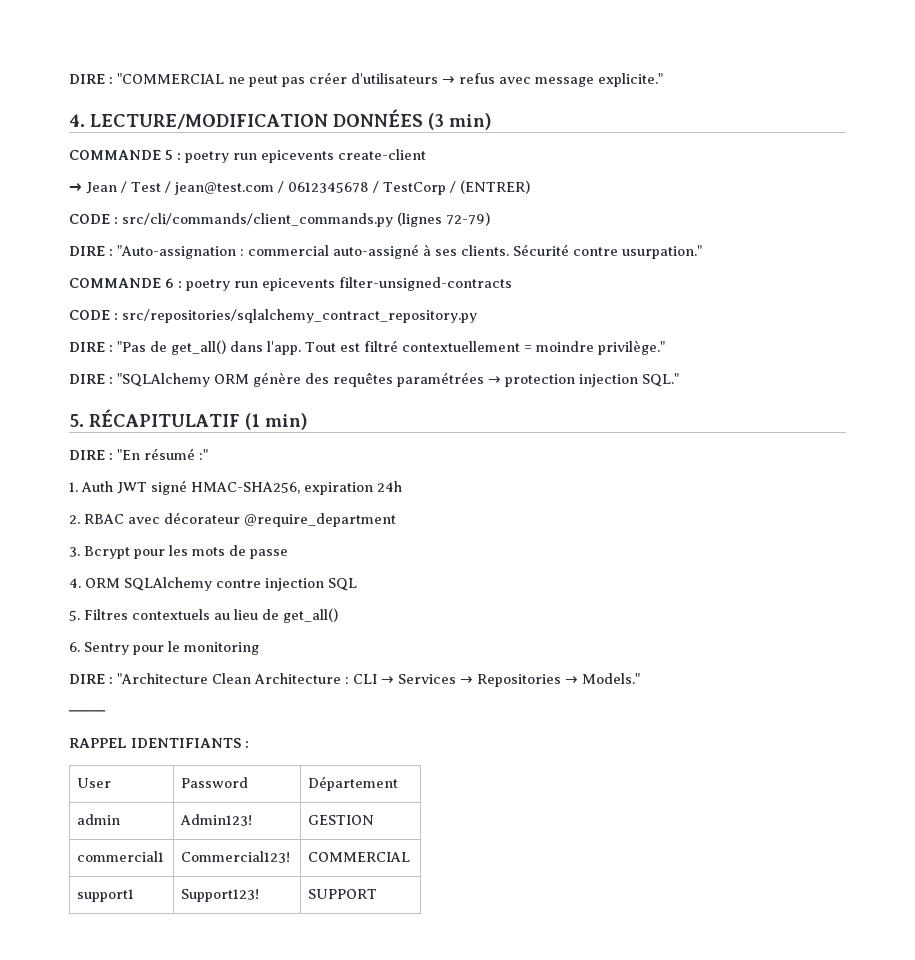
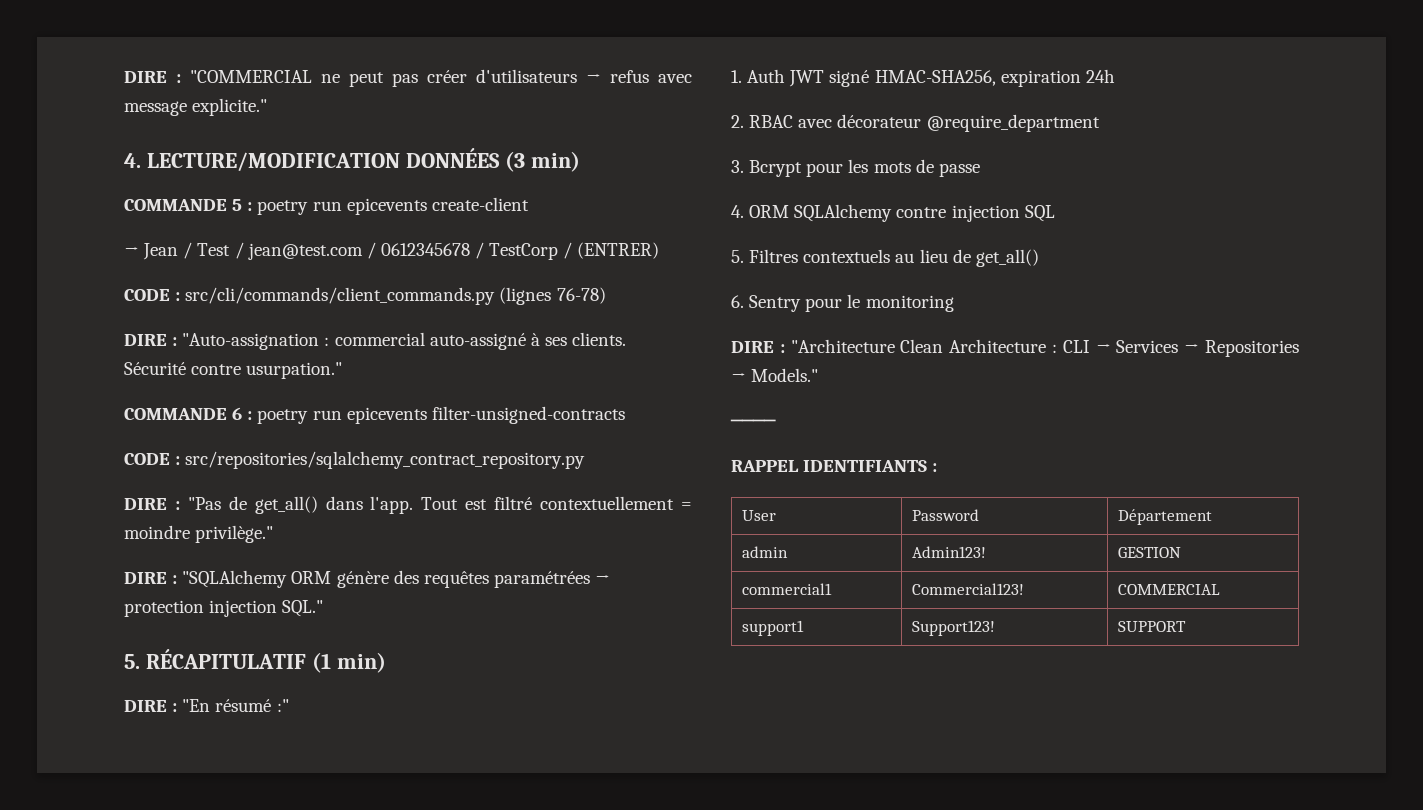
- CODE : src/cli/commands/client_commands.py (lignes 72-79)
+ CODE : src/cli/commands/client_commands.py (lignes 76-78)

